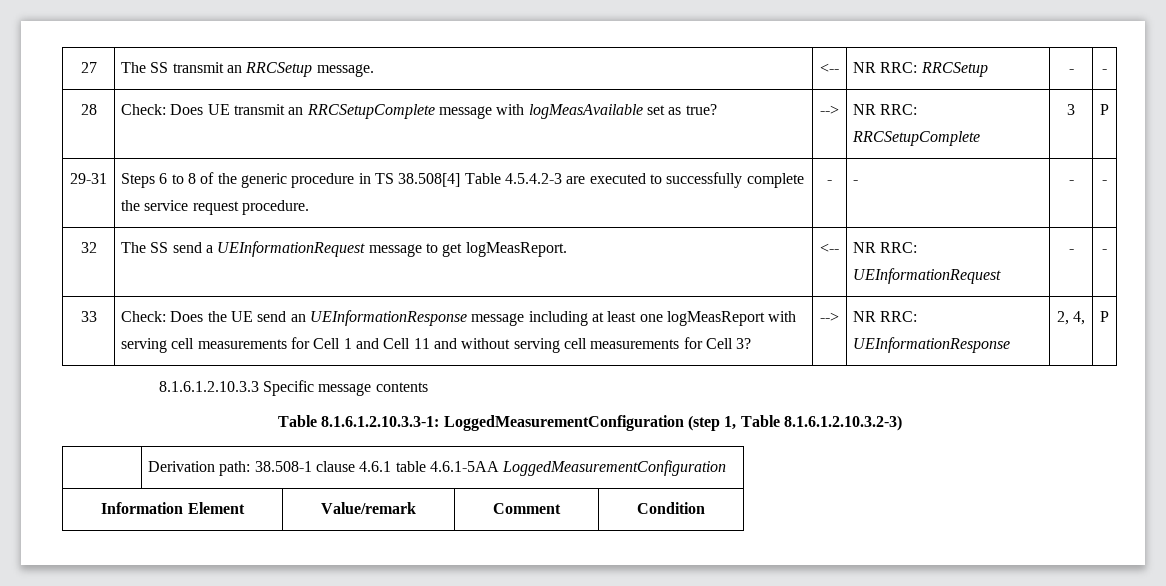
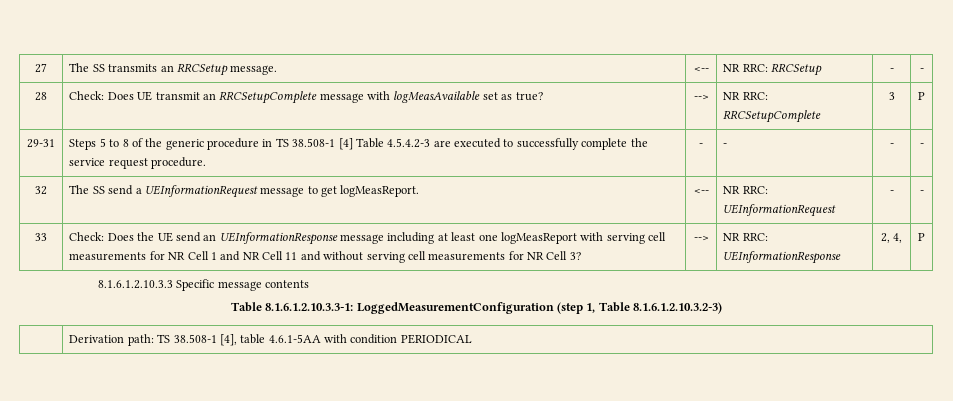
- 27 | The SS transmit an RRCSetup message. | <-- | NR RRC: RRCSetup | - | -
+ 27 | The SS transmits an RRCSetup message. | <-- | NR RRC: RRCSetup | - | -
- 29-31 | Steps 6 to 8 of the generic procedure in TS 38.508[4] Table 4.5.4.2-3 are executed to successfully complete the service request procedure. | - | - | - | -
+ 29-31 | Steps 5 to 8 of the generic procedure in TS 38.508-1 [4] Table 4.5.4.2-3 are executed to successfully complete the service request procedure. | - | - | - | -
- Check: Does the UE send an UEInformationResponse message including at least one logMeasReport with serving cell measurements for Cell 1 and Cell 11 and without serving cell measurements for Cell 3?
+ Check: Does the UE send an UEInformationResponse message including at least one logMeasReport with serving cell measurements for NR Cell 1 and NR Cell 11 and without serving cell measurements for NR Cell 3?
- | Derivation path: 38.508-1 clause 4.6.1 table 4.6.1-5AA LoggedMeasurementConfiguration
- Information Element | Value/remark | Comment | Condition
+ | Derivation path: TS 38.508-1 [4], table 4.6.1-5AA with condition PERIODICAL

